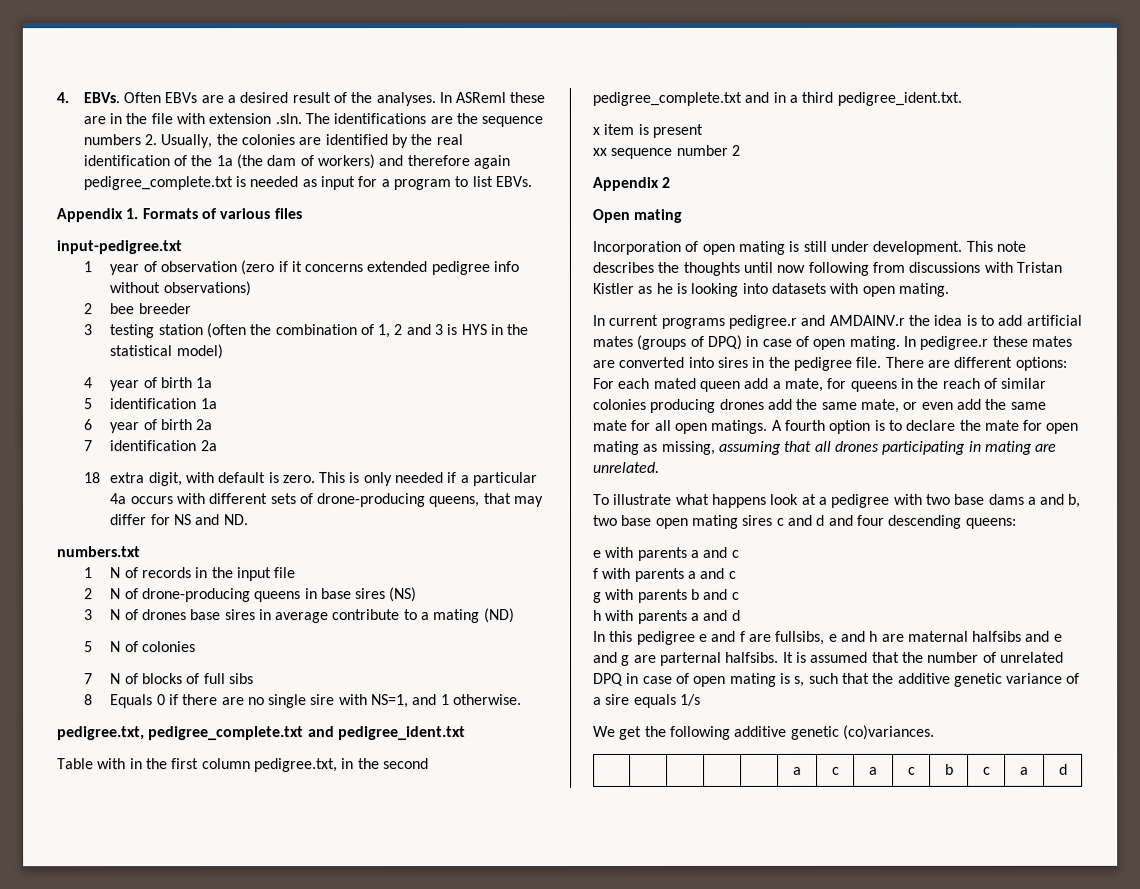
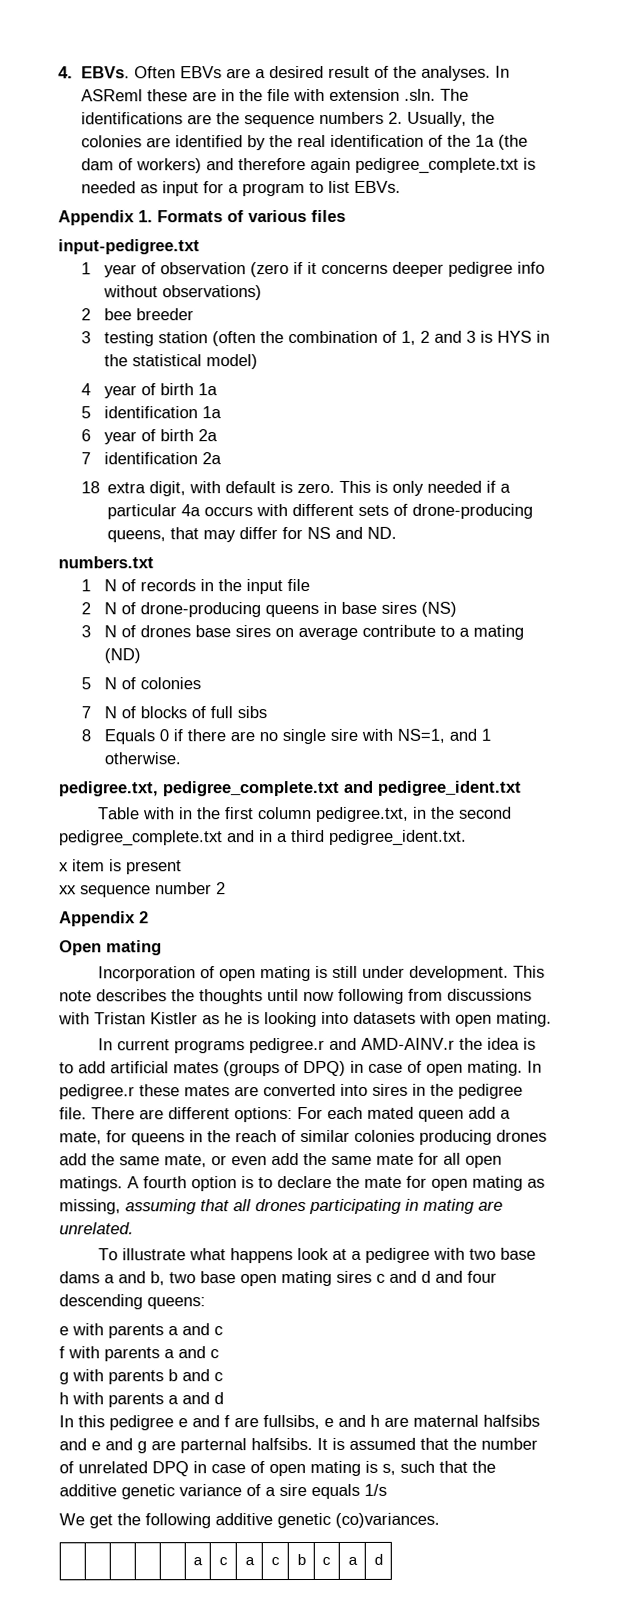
- 1 year of observation (zero if it concerns extended pedigree info without observations)
+ 1 year of observation (zero if it concerns deeper pedigree info without observations)
- 3 N of drones base sires in average contribute to a mating (ND)
+ 3 N of drones base sires on average contribute to a mating (ND)
- In current programs pedigree.r and AMDAINV.r the idea is to add artificial mates (groups of DPQ) in case of open mating.
+ In current programs pedigree.r and AMD-AINV.r the idea is to add artificial mates (groups of DPQ) in case of open mating.

